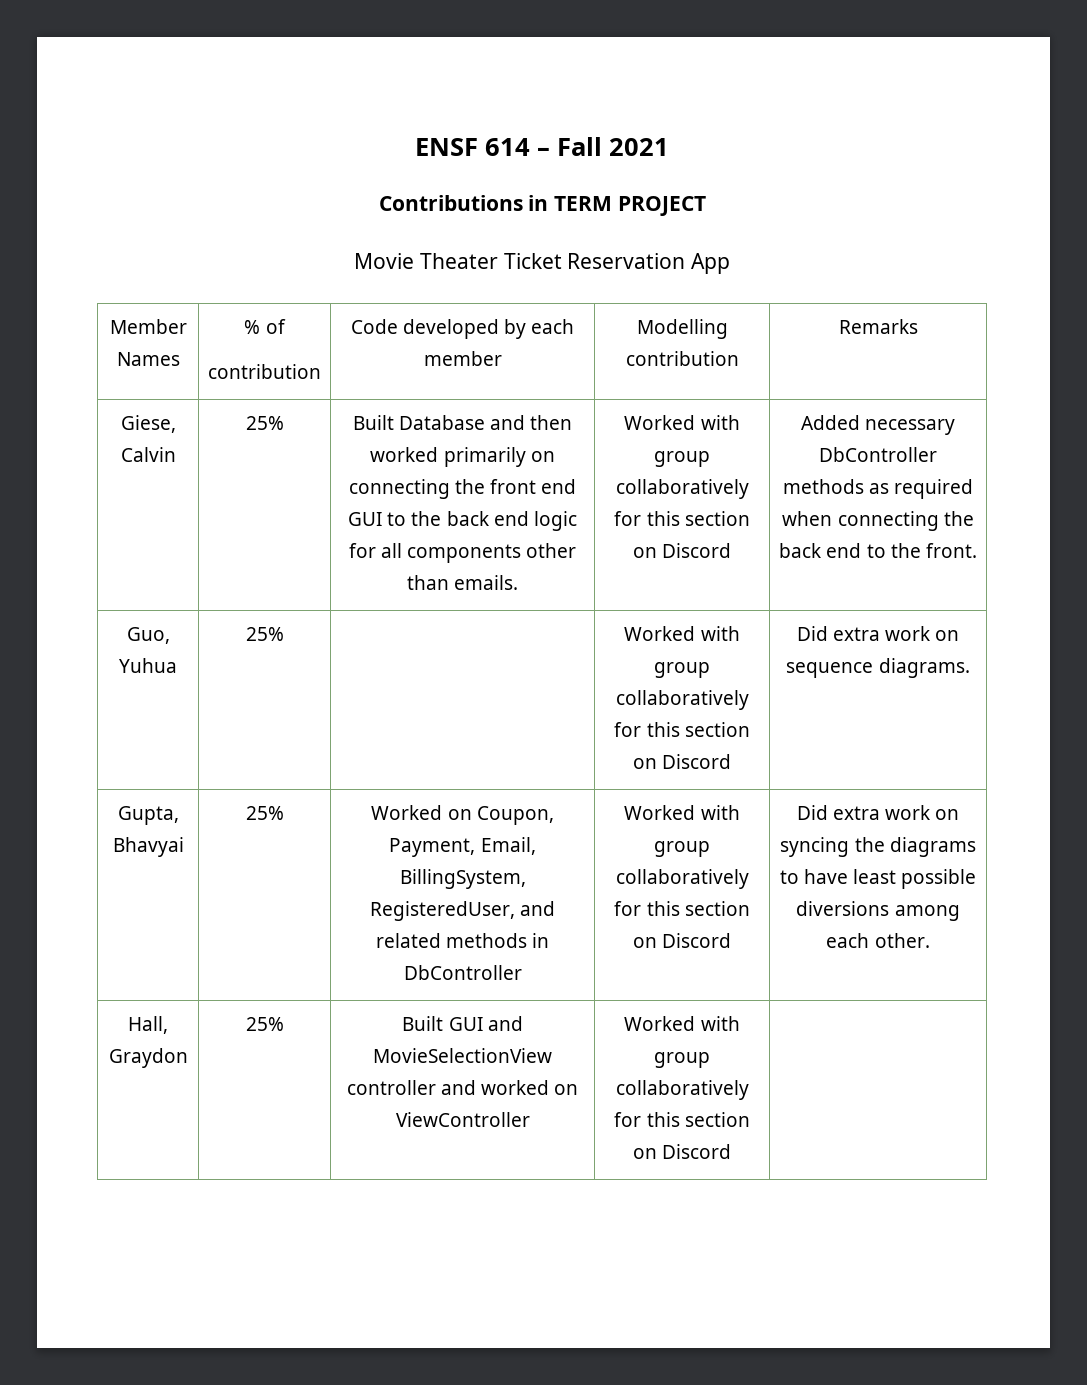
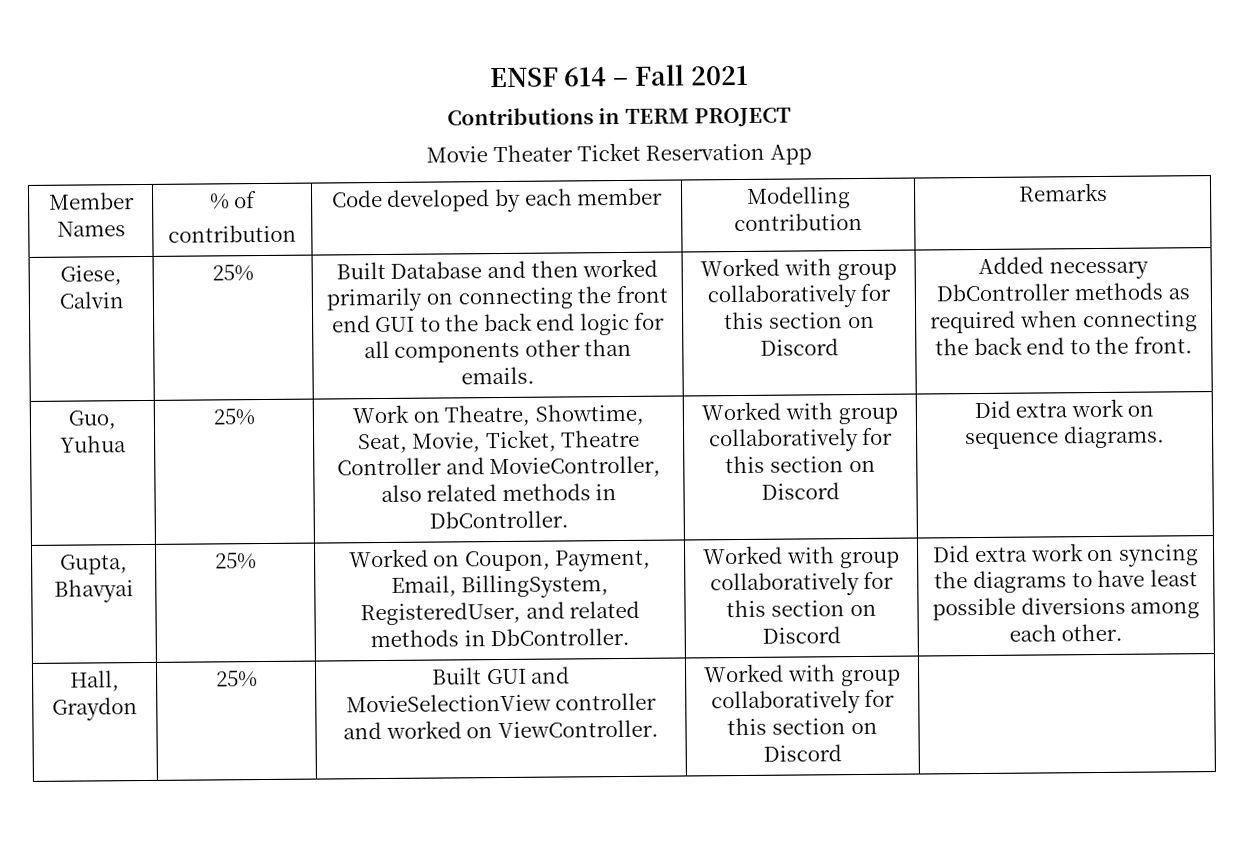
- Guo, Yuhua | 25% | | Worked with group collaboratively for this section on Discord | Did extra work on sequence diagrams.
+ Guo, Yuhua | 25% | Work on Theatre, Showtime, Seat, Movie, Ticket, Theatre Controller and MovieController, also related methods in DbController. | Worked with group collaboratively for this section on Discord | Did extra work on sequence diagrams.
- Gupta, Bhavyai | 25% | Worked on Coupon, Payment, Email, BillingSystem, RegisteredUser, and related methods in DbController | Worked with group collaboratively for this section on Discord | Did extra work on syncing the diagrams to have least possible diversions among each other.
+ Gupta, Bhavyai | 25% | Worked on Coupon, Payment, Email, BillingSystem, RegisteredUser, and related methods in DbController. | Worked with group collaboratively for this section on Discord | Did extra work on syncing the diagrams to have least possible diversions among each other.
- Hall, Graydon | 25% | Built GUI and MovieSelectionView controller and worked on ViewController | Worked with group collaboratively for this section on Discord |
+ Hall, Graydon | 25% | Built GUI and MovieSelectionView controller and worked on ViewController. | Worked with group collaboratively for this section on Discord |

